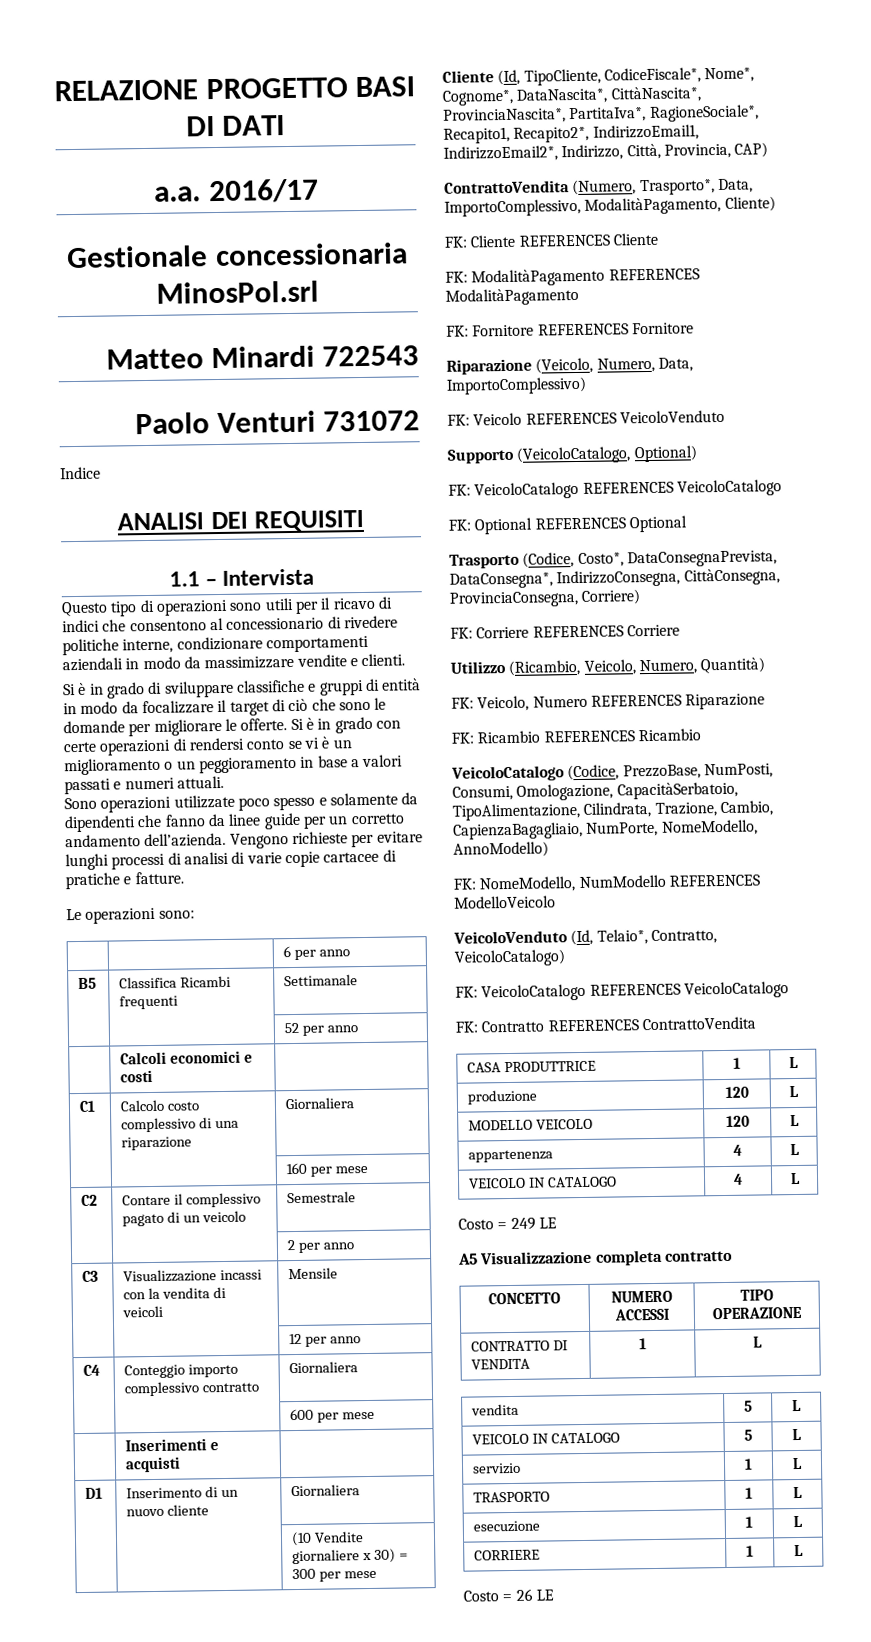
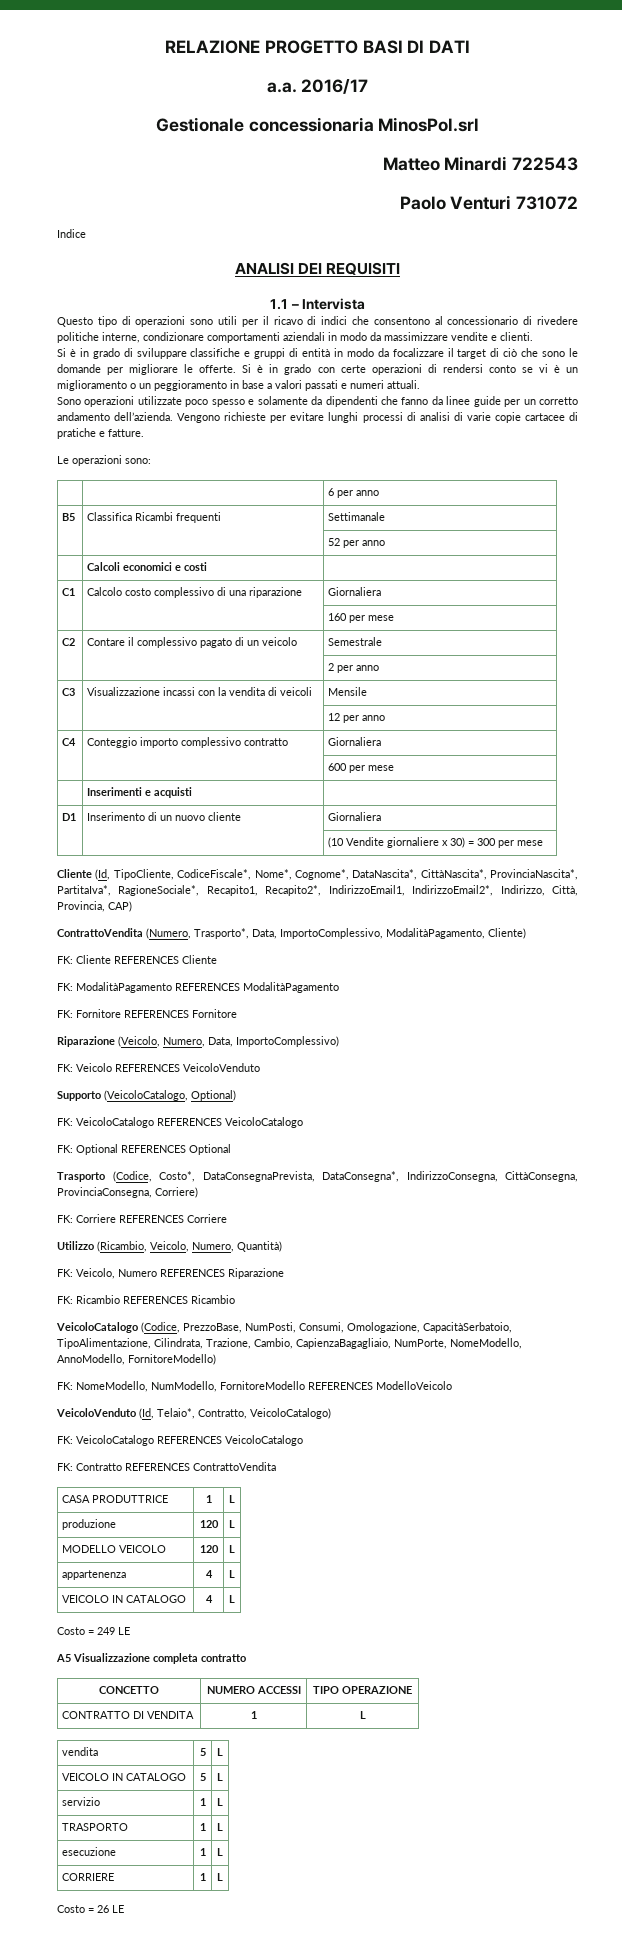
- VeicoloCatalogo (Codice, PrezzoBase, NumPosti, Consumi, Omologazione, CapacitàSerbatoio, TipoAlimentazione, Cilindrata, Trazione, Cambio, CapienzaBagagliaio, NumPorte, NomeModello, AnnoModello)
+ VeicoloCatalogo (Codice, PrezzoBase, NumPosti, Consumi, Omologazione, CapacitàSerbatoio, TipoAlimentazione, Cilindrata, Trazione, Cambio, CapienzaBagagliaio, NumPorte, NomeModello, AnnoModello, FornitoreModello)
- FK: NomeModello, NumModello REFERENCES ModelloVeicolo
+ FK: NomeModello, NumModello, FornitoreModello REFERENCES ModelloVeicolo

